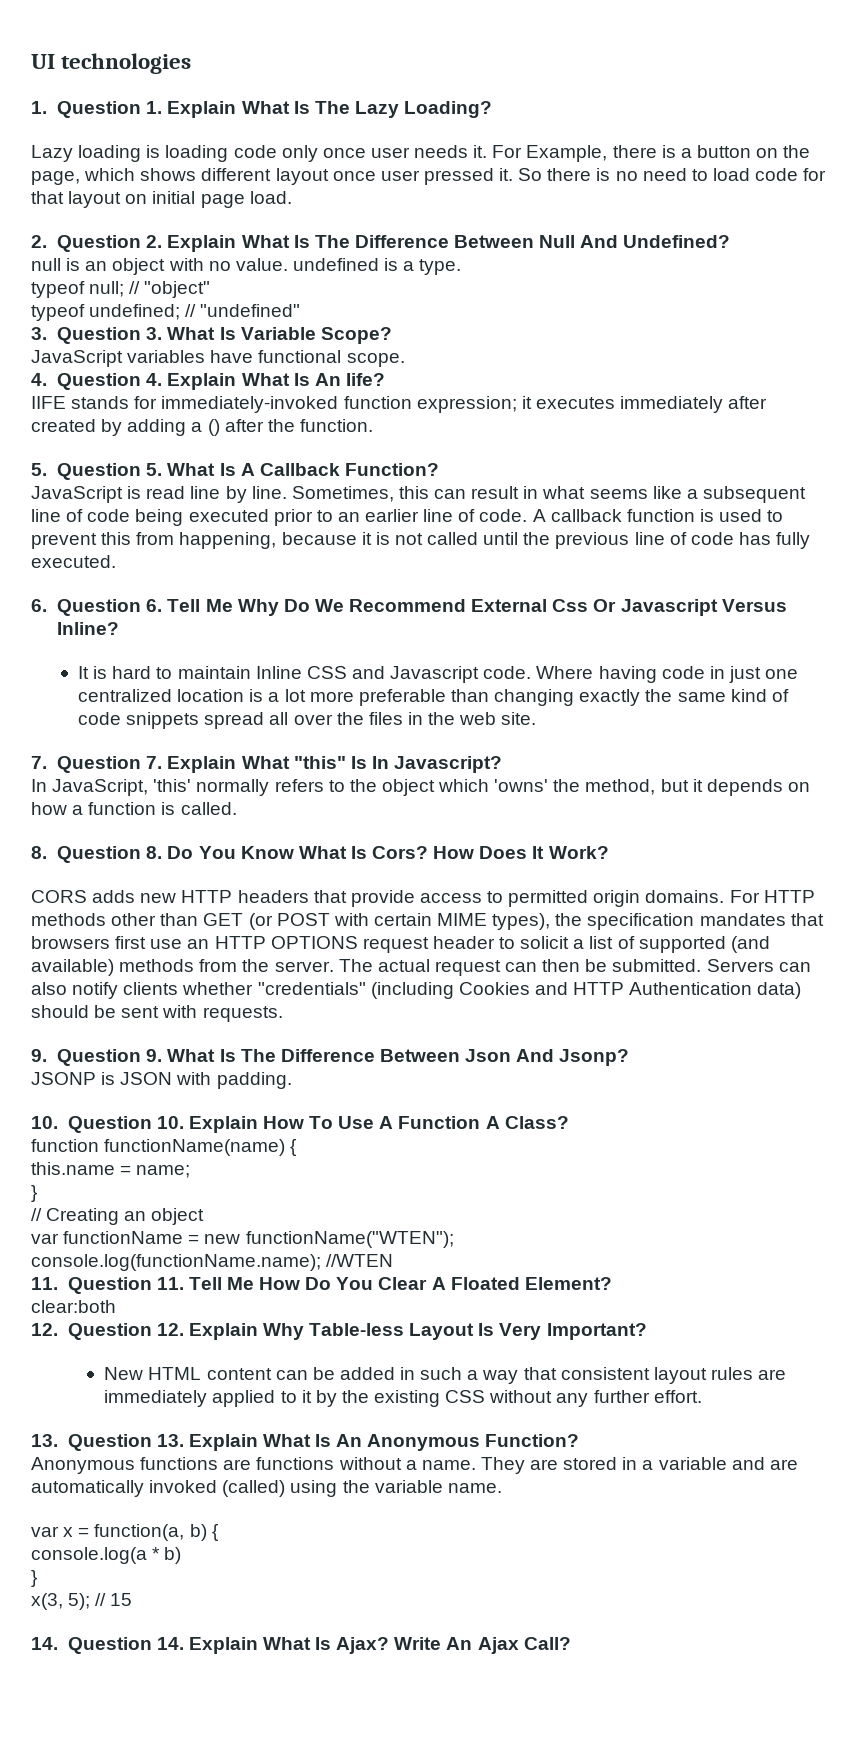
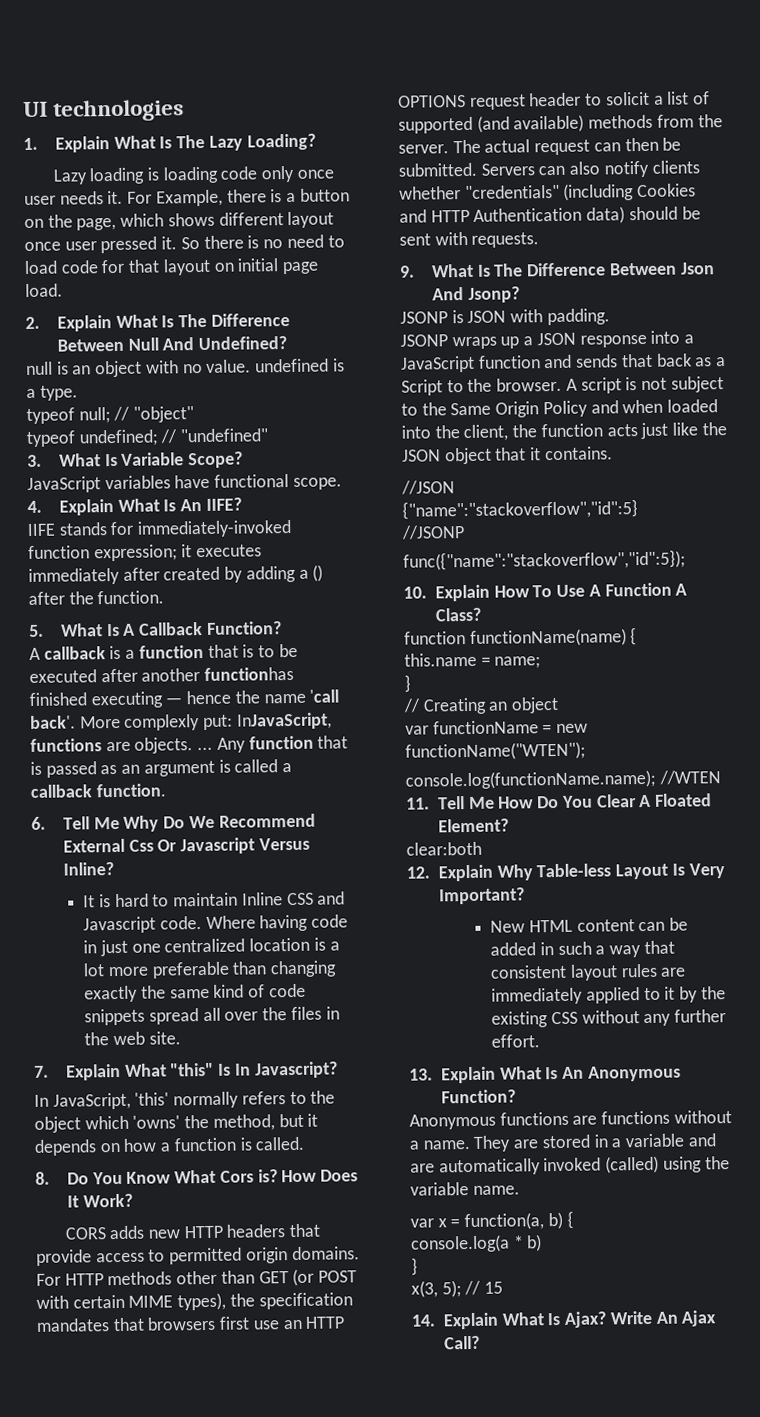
- 1. Question 1. Explain What Is The Lazy Loading?
+ 1. Explain What Is The Lazy Loading?
- 2. Question 2. Explain What Is The Difference Between Null And Undefined?
+ 2. Explain What Is The Difference Between Null And Undefined?
- 3. Question 3. What Is Variable Scope?
+ 3. What Is Variable Scope?
- 4. Question 4. Explain What Is An Iife?
+ 4. Explain What Is An IIFE?
- 5. Question 5. What Is A Callback Function?
+ 5. What Is A Callback Function?
- JavaScript is read line by line. Sometimes, this can result in what seems like a subsequent line of code being executed prior to an earlier line of code. A callback function is used to prevent this from happening, because it is not called until the previous line of code has fully executed.
- 6. Question 6. Tell Me Why Do We Recommend External Css Or Javascript Versus Inline?
+ A callback is a function that is to be executed after another functionhas finished executing — hence the name 'call back'. More complexly put: InJavaScript, functions are objects. ... Any function that is passed as an argument is called a callback function.
+ 6. Tell Me Why Do We Recommend External Css Or Javascript Versus Inline?
- 7. Question 7. Explain What "this" Is In Javascript?
+ 7. Explain What "this" Is In Javascript?
- 8. Question 8. Do You Know What Is Cors?
+ 8. Do You Know What Cors is?
- 9. Question 9. What Is The Difference Between Json And Jsonp?
+ 9. What Is The Difference Between Json And Jsonp?
- 10. Question 10. Explain How To Use A Function A Class?
+ JSONP wraps up a JSON response into a JavaScript function and sends that back as a Script to the browser. A script is not subject to the Same Origin Policy and when loaded into the client, the function acts just like the JSON object that it contains.
+ //JSON
+ {"name":"stackoverflow","id":5}
+ //JSONP
+ func({"name":"stackoverflow","id":5});
+ 10. Explain How To Use A Function A Class?
- 11. Question 11. Tell Me How Do You Clear A Floated Element?
+ 11. Tell Me How Do You Clear A Floated Element?
- 12. Question 12. Explain Why Table-less Layout Is Very Important?
+ 12. Explain Why Table-less Layout Is Very Important?
- 13. Question 13. Explain What Is An Anonymous Function?
+ 13. Explain What Is An Anonymous Function?
- 14. Question 14. Explain What Is Ajax?
+ 14. Explain What Is Ajax?

